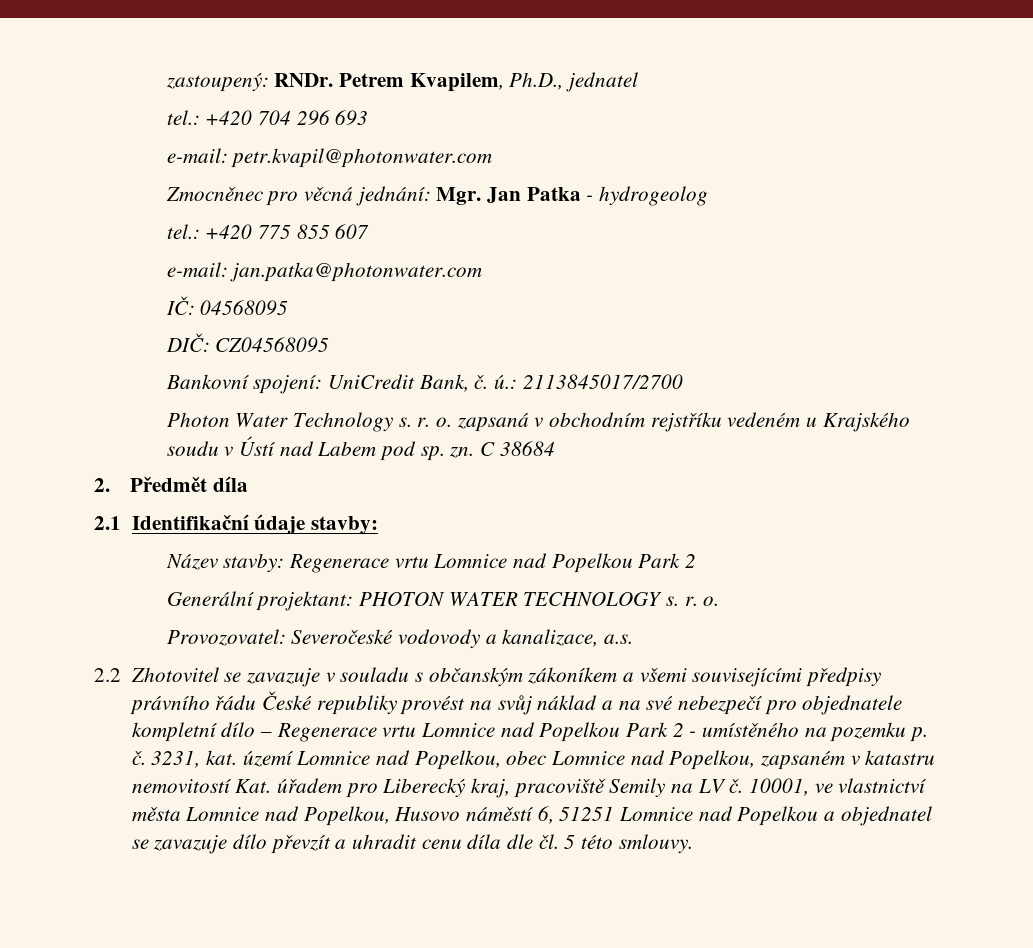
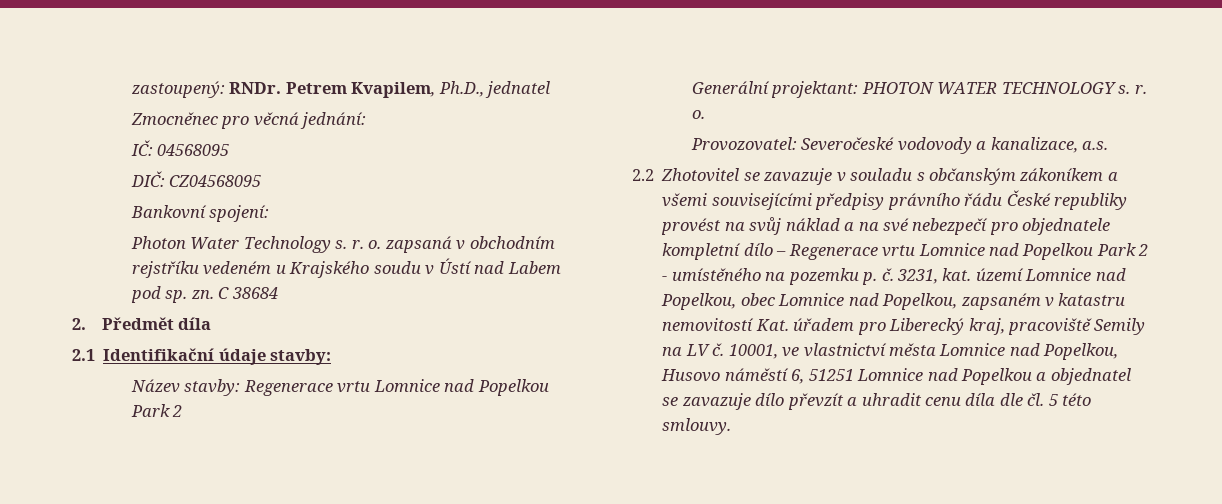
- tel.: +420 704 296 693
- e-mail: petr.kvapil@photonwater.com
- Zmocněnec pro věcná jednání: Mgr. Jan Patka - hydrogeolog
- tel.: +420 775 855 607
- e-mail: jan.patka@photonwater.com
+ Zmocněnec pro věcná jednání:
- Bankovní spojení: UniCredit Bank, č. ú.: 2113845017/2700
+ Bankovní spojení:

